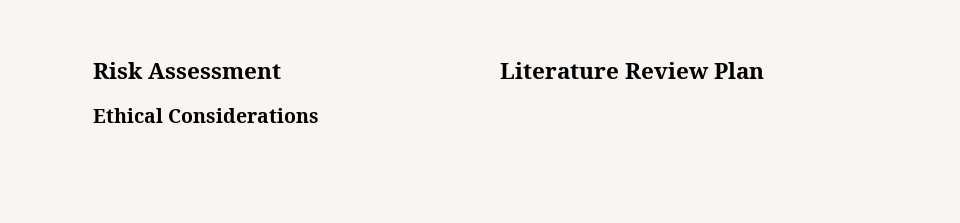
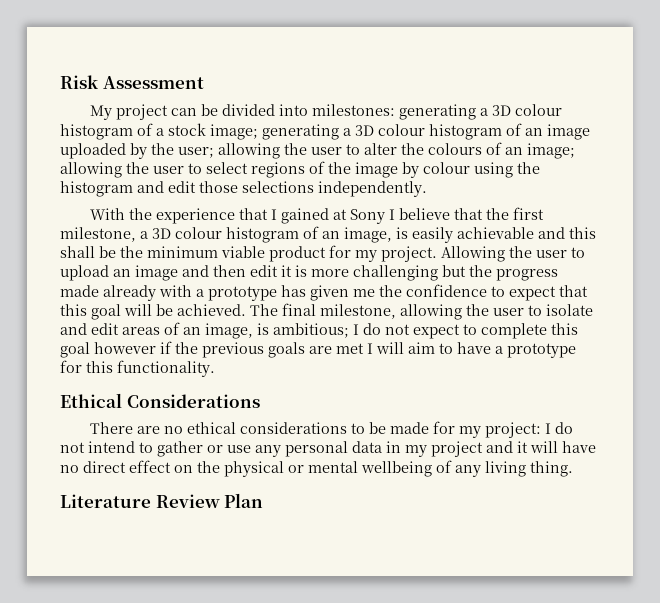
+ My project can be divided into milestones: generating a 3D colour histogram of a stock image; generating a 3D colour histogram of an image uploaded by the user; allowing the user to alter the colours of an image; allowing the user to select regions of the image by colour using the histogram and edit those selections independently.
+ With the experience that I gained at Sony I believe that the first milestone, a 3D colour histogram of an image, is easily achievable and this shall be the minimum viable product for my project. Allowing the user to upload an image and then edit it is more challenging but the progress made already with a prototype has given me the confidence to expect that this goal will be achieved. The final milestone, allowing the user to isolate and edit areas of an image, is ambitious; I do not expect to complete this goal however if the previous goals are met I will aim to have a prototype for this functionality.
  Ethical Considerations
+ There are no ethical considerations to be made for my project: I do not intend to gather or use any personal data in my project and it will have no direct effect on the physical or mental wellbeing of any living thing.

